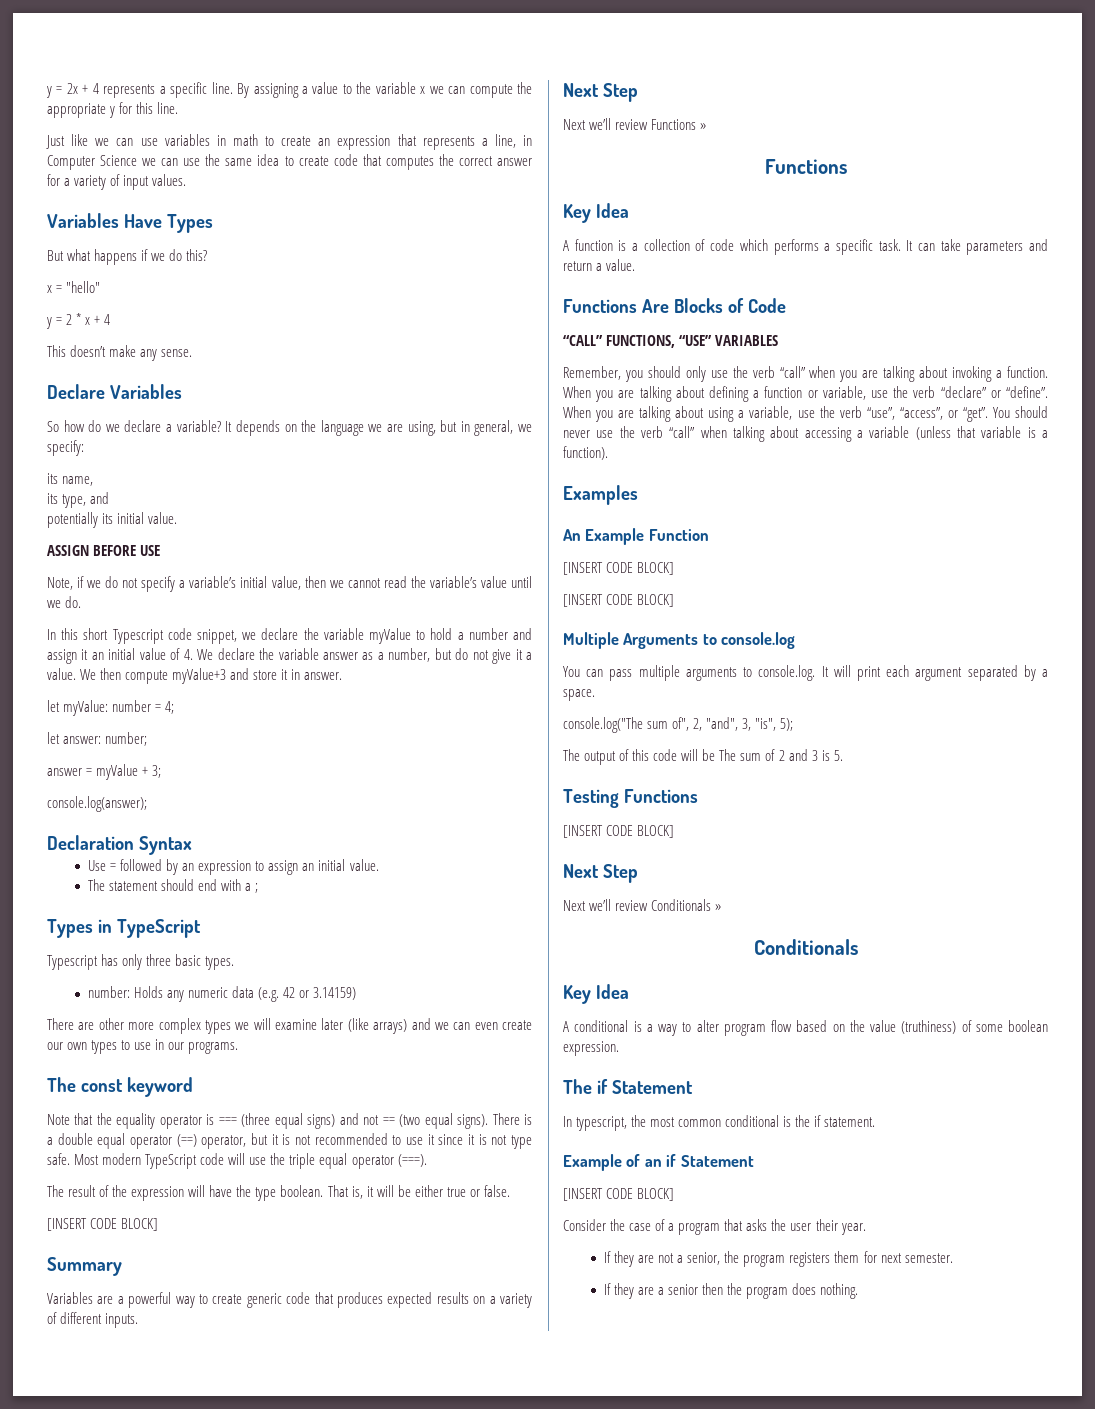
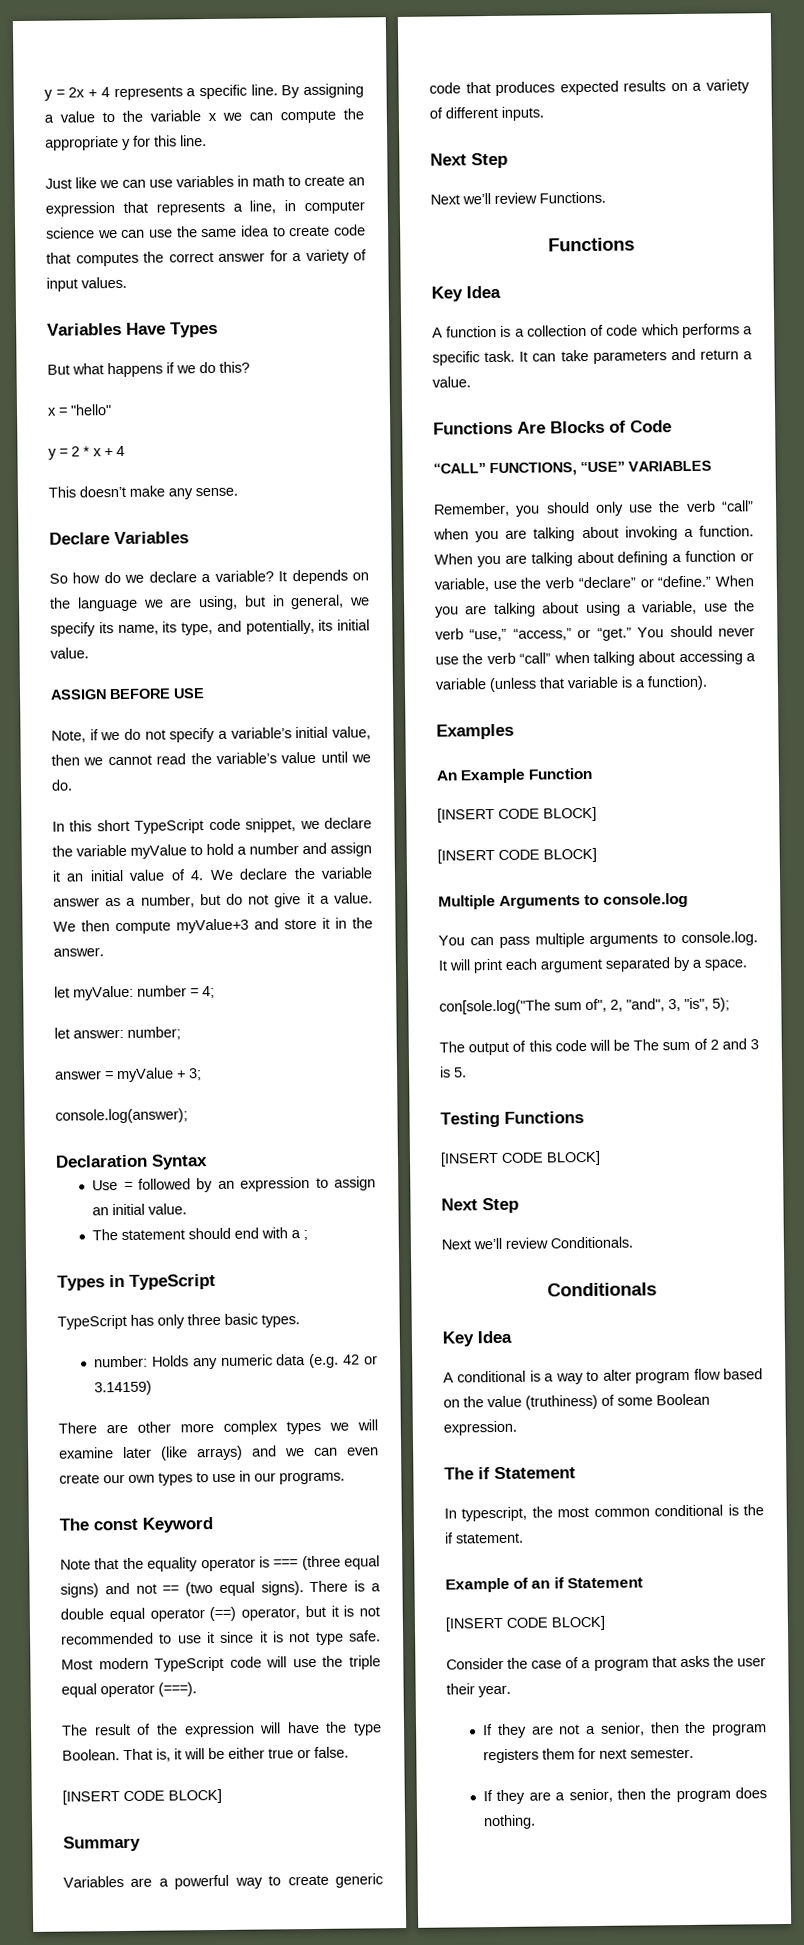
- Just like we can use variables in math to create an expression that represents a line, in Computer Science we can use the same idea to create code that computes the correct answer for a variety of input values.
+ Just like we can use variables in math to create an expression that represents a line, in computer science we can use the same idea to create code that computes the correct answer for a variety of input values.
- It depends on the language we are using, but in general, we specify:
- its name,
- its type, and
- potentially its initial value.
+ It depends on the language we are using, but in general, we specify its name, its type, and potentially, its initial value.
- In this short Typescript code snippet, we declare the variable myValue to hold a number and assign it an initial value of 4. We declare the variable answer as a number, but do not give it a value.
+ In this short TypeScript code snippet, we declare the variable myValue to hold a number and assign it an initial value of 4. We declare the variable answer as a number, but do not give it a value.
- We then compute myValue+3 and store it in answer.
+ We then compute myValue+3 and store it in the answer.
- Typescript has only three basic types.
+ TypeScript has only three basic types.
- The const keyword
+ The const Keyword
- The result of the expression will have the type boolean.
+ The result of the expression will have the type Boolean.
- Next we’ll review Functions »
+ Next we’ll review Functions.
- When you are talking about defining a function or variable, use the verb “declare” or “define”.
+ When you are talking about defining a function or variable, use the verb “declare” or “define.”
- When you are talking about using a variable, use the verb “use”, “access”, or “get”.
+ When you are talking about using a variable, use the verb “use,” “access,” or “get.”
- console.log("The sum of", 2, "and", 3, "is", 5);
+ con[sole.log("The sum of", 2, "and", 3, "is", 5);
- Next we’ll review Conditionals »
+ Next we’ll review Conditionals.
- A conditional is a way to alter program flow based on the value (truthiness) of some boolean expression.
+ A conditional is a way to alter program flow based on the value (truthiness) of some Boolean expression.
- If they are not a senior, the program registers them for next semester.
+ If they are not a senior, then the program registers them for next semester.
- If they are a senior then the program does nothing.
+ If they are a senior, then the program does nothing.

